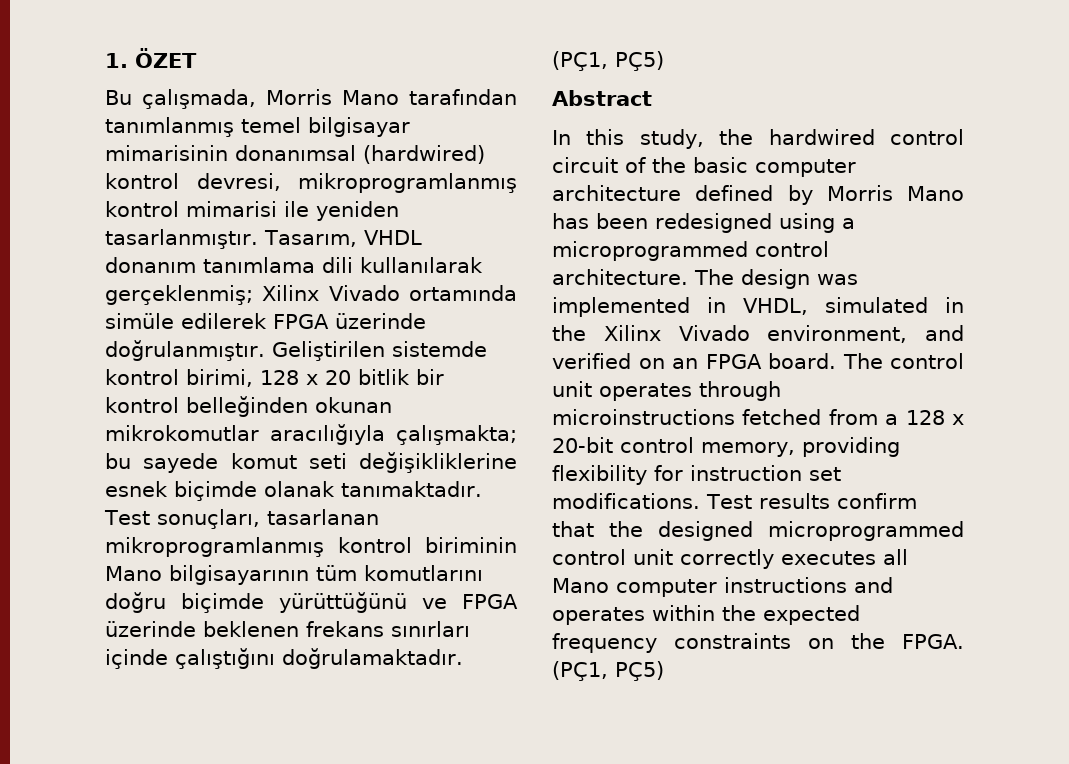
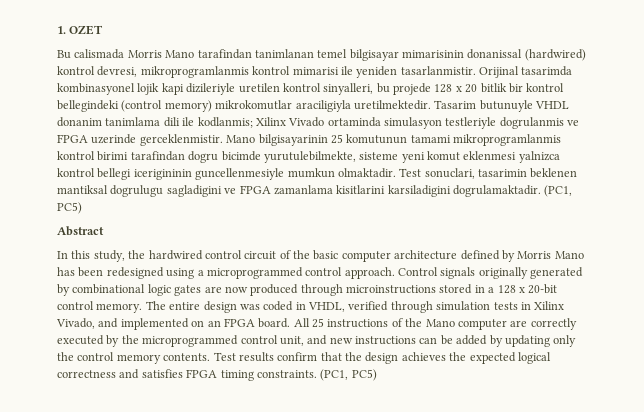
- 1. ÖZET
+ 1. OZET
- Bu çalışmada, Morris Mano tarafından tanımlanmış temel bilgisayar mimarisinin donanımsal (hardwired) kontrol devresi, mikroprogramlanmış kontrol mimarisi ile yeniden tasarlanmıştır. Tasarım, VHDL donanım tanımlama dili kullanılarak gerçeklenmiş; Xilinx Vivado ortamında simüle edilerek FPGA üzerinde doğrulanmıştır. Geliştirilen sistemde kontrol birimi, 128 x 20 bitlik bir kontrol belleğinden okunan mikrokomutlar aracılığıyla çalışmakta; bu sayede komut seti değişikliklerine esnek biçimde olanak tanımaktadır. Test sonuçları, tasarlanan mikroprogramlanmış kontrol biriminin Mano bilgisayarının tüm komutlarını doğru biçimde yürüttüğünü ve FPGA üzerinde beklenen frekans sınırları içinde çalıştığını doğrulamaktadır. (PÇ1, PÇ5)
+ Bu calismada Morris Mano tarafindan tanimlanan temel bilgisayar mimarisinin donanissal (hardwired) kontrol devresi, mikroprogramlanmis kontrol mimarisi ile yeniden tasarlanmistir. Orijinal tasarimda kombinasyonel lojik kapi dizileriyle uretilen kontrol sinyalleri, bu projede 128 x 20 bitlik bir kontrol bellegindeki (control memory) mikrokomutlar araciligiyla uretilmektedir. Tasarim butunuyle VHDL donanim tanimlama dili ile kodlanmis; Xilinx Vivado ortaminda simulasyon testleriyle dogrulanmis ve FPGA uzerinde gerceklenmistir. Mano bilgisayarinin 25 komutunun tamami mikroprogramlanmis kontrol birimi tarafindan dogru bicimde yurutulebilmekte, sisteme yeni komut eklenmesi yalnizca kontrol bellegi icerigininin guncellenmesiyle mumkun olmaktadir. Test sonuclari, tasarimin beklenen mantiksal dogrulugu sagladigini ve FPGA zamanlama kisitlarini karsiladigini dogrulamaktadir. (PC1, PC5)
- In this study, the hardwired control circuit of the basic computer architecture defined by Morris Mano has been redesigned using a microprogrammed control architecture. The design was implemented in VHDL, simulated in the Xilinx Vivado environment, and verified on an FPGA board. The control unit operates through microinstructions fetched from a 128 x 20-bit control memory, providing flexibility for instruction set modifications.
+ In this study, the hardwired control circuit of the basic computer architecture defined by Morris Mano has been redesigned using a microprogrammed control approach. Control signals originally generated by combinational logic gates are now produced through microinstructions stored in a 128 x 20-bit control memory. The entire design was coded in VHDL, verified through simulation tests in Xilinx Vivado, and implemented on an FPGA board. All 25 instructions of the Mano computer are correctly executed by the microprogrammed control unit, and new instructions can be added by updating only the control memory contents.
- Test results confirm that the designed microprogrammed control unit correctly executes all Mano computer instructions and operates within the expected frequency constraints on the FPGA. (PÇ1, PÇ5)
+ Test results confirm that the design achieves the expected logical correctness and satisfies FPGA timing constraints. (PC1, PC5)

